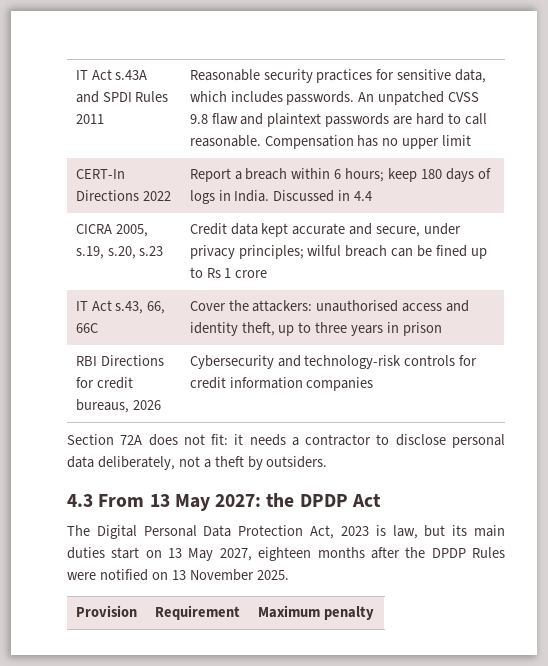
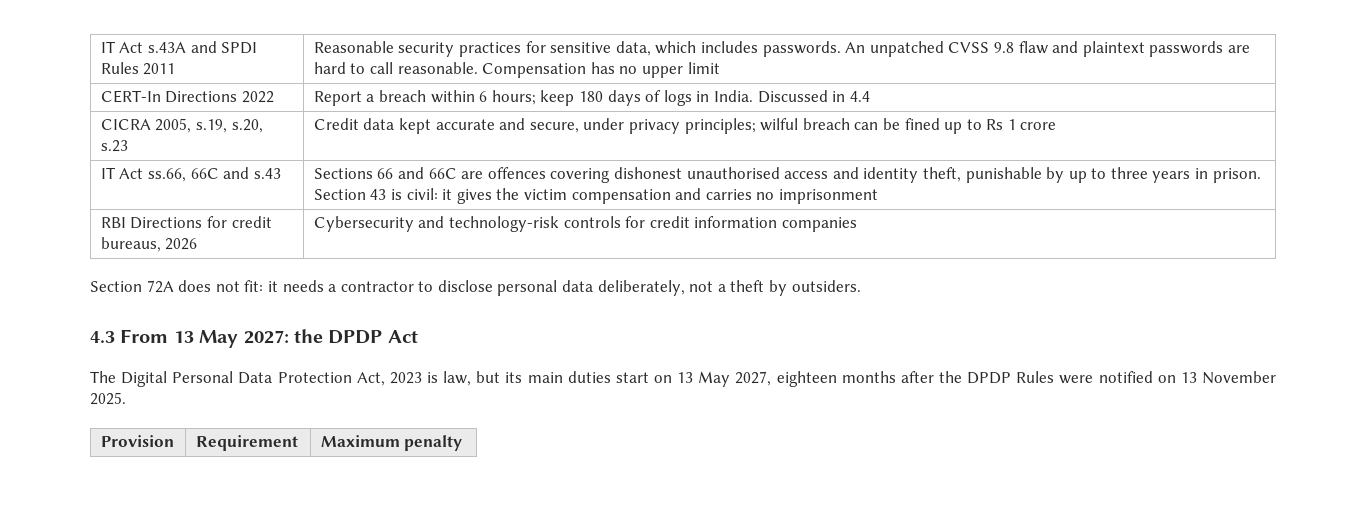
- IT Act s.43, 66, 66C | Cover the attackers: unauthorised access and identity theft, up to three years in prison
+ IT Act ss.66, 66C and s.43 | Sections 66 and 66C are offences covering dishonest unauthorised access and identity theft, punishable by up to three years in prison. Section 43 is civil: it gives the victim compensation and carries no imprisonment

